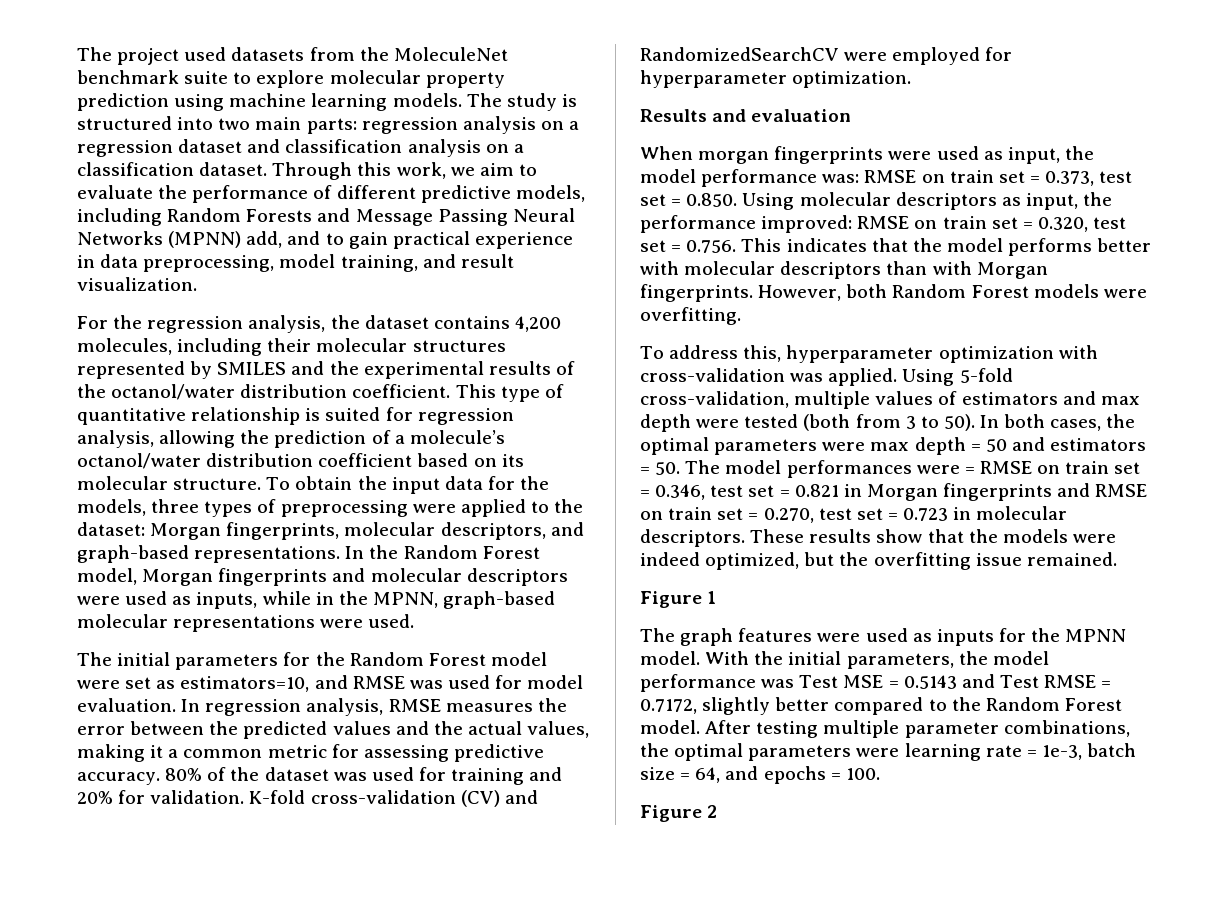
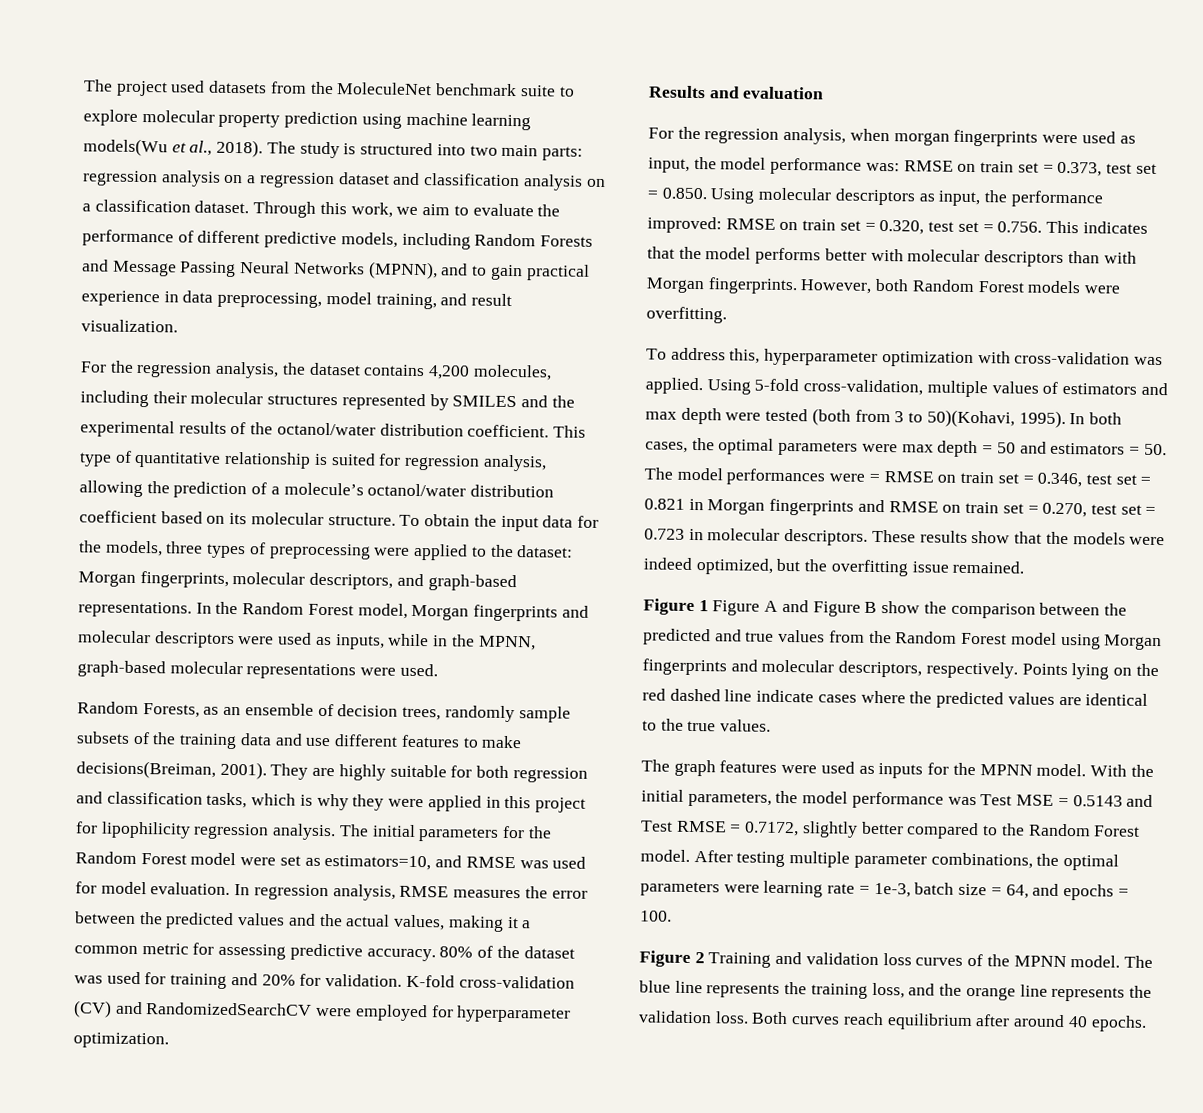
- The project used datasets from the MoleculeNet benchmark suite to explore molecular property prediction using machine learning models.
+ The project used datasets from the MoleculeNet benchmark suite to explore molecular property prediction using machine learning models(Wu et al., 2018).
- Through this work, we aim to evaluate the performance of different predictive models, including Random Forests and Message Passing Neural Networks (MPNN) add, and to gain practical experience in data preprocessing, model training, and result visualization.
+ Through this work, we aim to evaluate the performance of different predictive models, including Random Forests and Message Passing Neural Networks (MPNN), and to gain practical experience in data preprocessing, model training, and result visualization.
+ Random Forests, as an ensemble of decision trees, randomly sample subsets of the training data and use different features to make decisions(Breiman, 2001). They are highly suitable for both regression and classification tasks, which is why they were applied in this project for lipophilicity regression analysis.
- When morgan fingerprints were used as input, the model performance was: RMSE on train set = 0.373, test set = 0.850. Using molecular descriptors as input, the performance improved: RMSE on train set = 0.320, test set = 0.756. This indicates that the model performs better with molecular descriptors than with Morgan fingerprints.
+ For the regression analysis, when morgan fingerprints were used as input, the model performance was: RMSE on train set = 0.373, test set = 0.850. Using molecular descriptors as input, the performance improved: RMSE on train set = 0.320, test set = 0.756. This indicates that the model performs better with molecular descriptors than with Morgan fingerprints.
- Using 5-fold cross-validation, multiple values of estimators and max depth were tested (both from 3 to 50).
+ Using 5-fold cross-validation, multiple values of estimators and max depth were tested (both from 3 to 50)(Kohavi, 1995).
- Figure 1
+ Figure 1 Figure A and Figure B show the comparison between the predicted and true values from the Random Forest model using Morgan fingerprints and molecular descriptors, respectively. Points lying on the red dashed line indicate cases where the predicted values are identical to the true values.
- Figure 2
+ Figure 2 Training and validation loss curves of the MPNN model. The blue line represents the training loss, and the orange line represents the validation loss. Both curves reach equilibrium after around 40 epochs.

